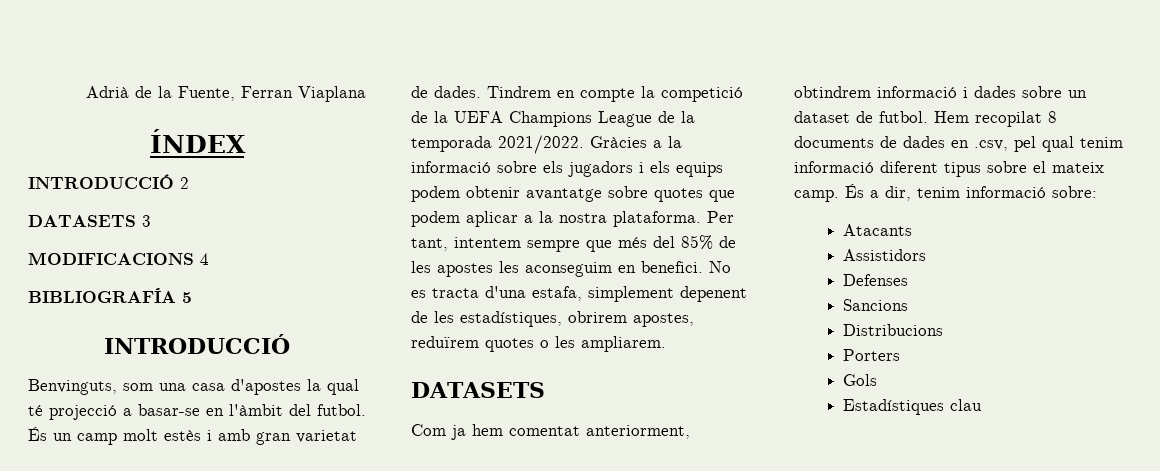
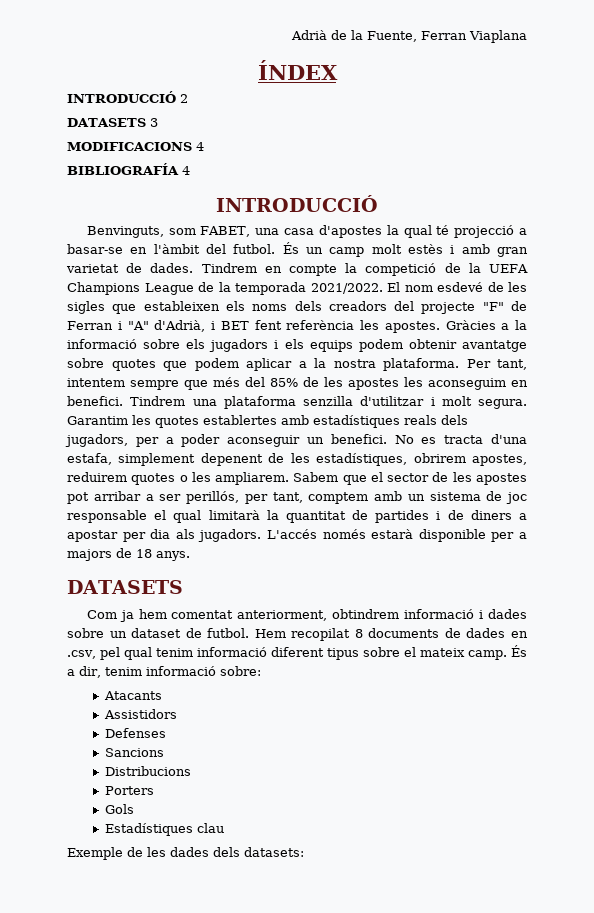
- BIBLIOGRAFÍA 5
+ BIBLIOGRAFÍA 4
- Benvinguts, som una casa d'apostes la qual té projecció a basar-se en l'àmbit del futbol.
+ Benvinguts, som FABET, una casa d'apostes la qual té projecció a basar-se en l'àmbit del futbol.
+ El nom esdevé de les sigles que estableixen els noms dels creadors del projecte "F" de Ferran i "A" d'Adrià, i BET fent referència les apostes.
+ Tindrem una plataforma senzilla d'utilitzar i molt segura. Garantim les quotes establertes amb estadístiques reals dels jugadors, per a poder aconseguir un benefici.
- No es tracta d'una estafa, simplement depenent de les estadístiques, obrirem apostes, reduïrem quotes o les ampliarem.
+ No es tracta d'una estafa, simplement depenent de les estadístiques, obrirem apostes, reduirem quotes o les ampliarem. Sabem que el sector de les apostes pot arribar a ser perillós, per tant, comptem amb un sistema de joc responsable el qual limitarà la quantitat de partides i de diners a apostar per dia als jugadors. L'accés només estarà disponible per a majors de 18 anys.
+ Exemple de les dades dels datasets:

